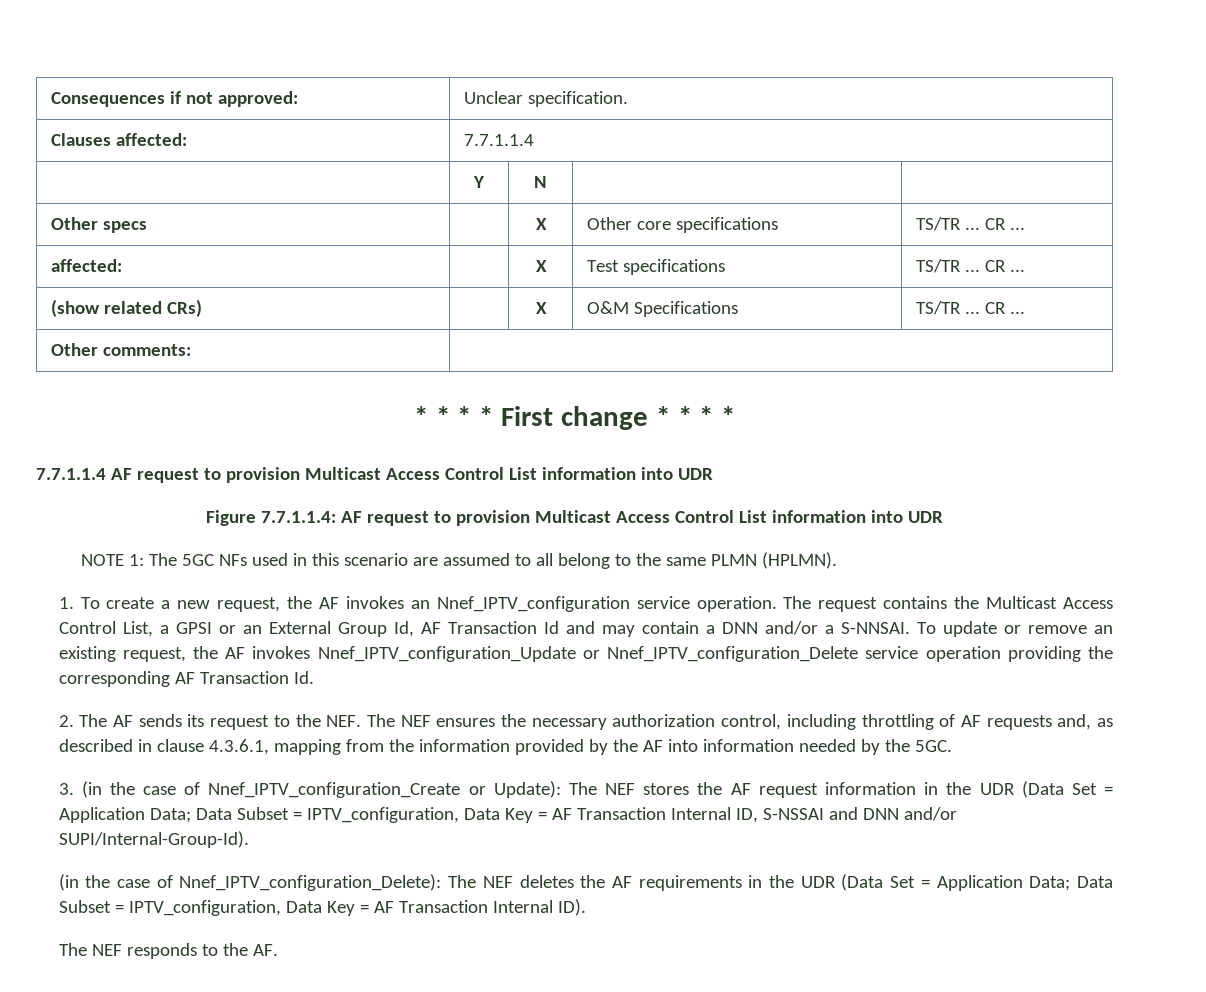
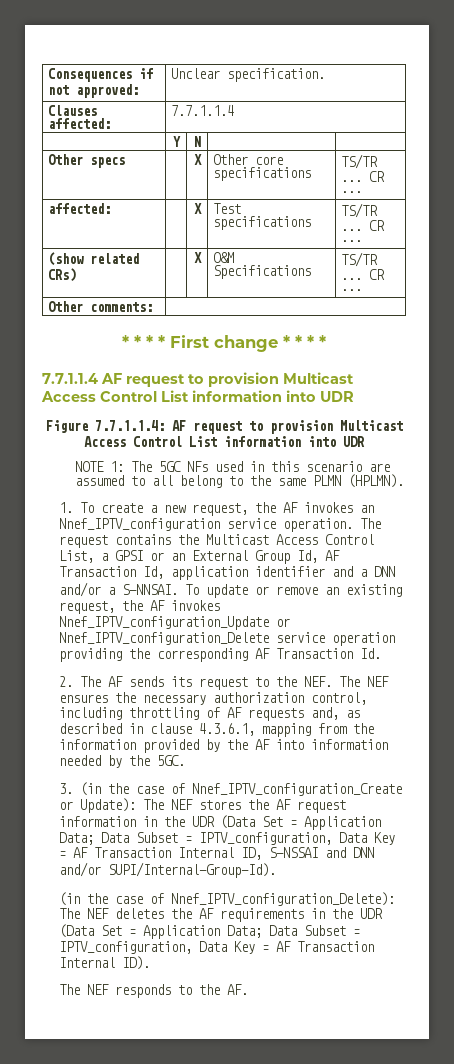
- The request contains the Multicast Access Control List, a GPSI or an External Group Id, AF Transaction Id and may contain a DNN and/or a S-NNSAI.
+ The request contains the Multicast Access Control List, a GPSI or an External Group Id, AF Transaction Id, application identifier and a DNN and/or a S-NNSAI.

